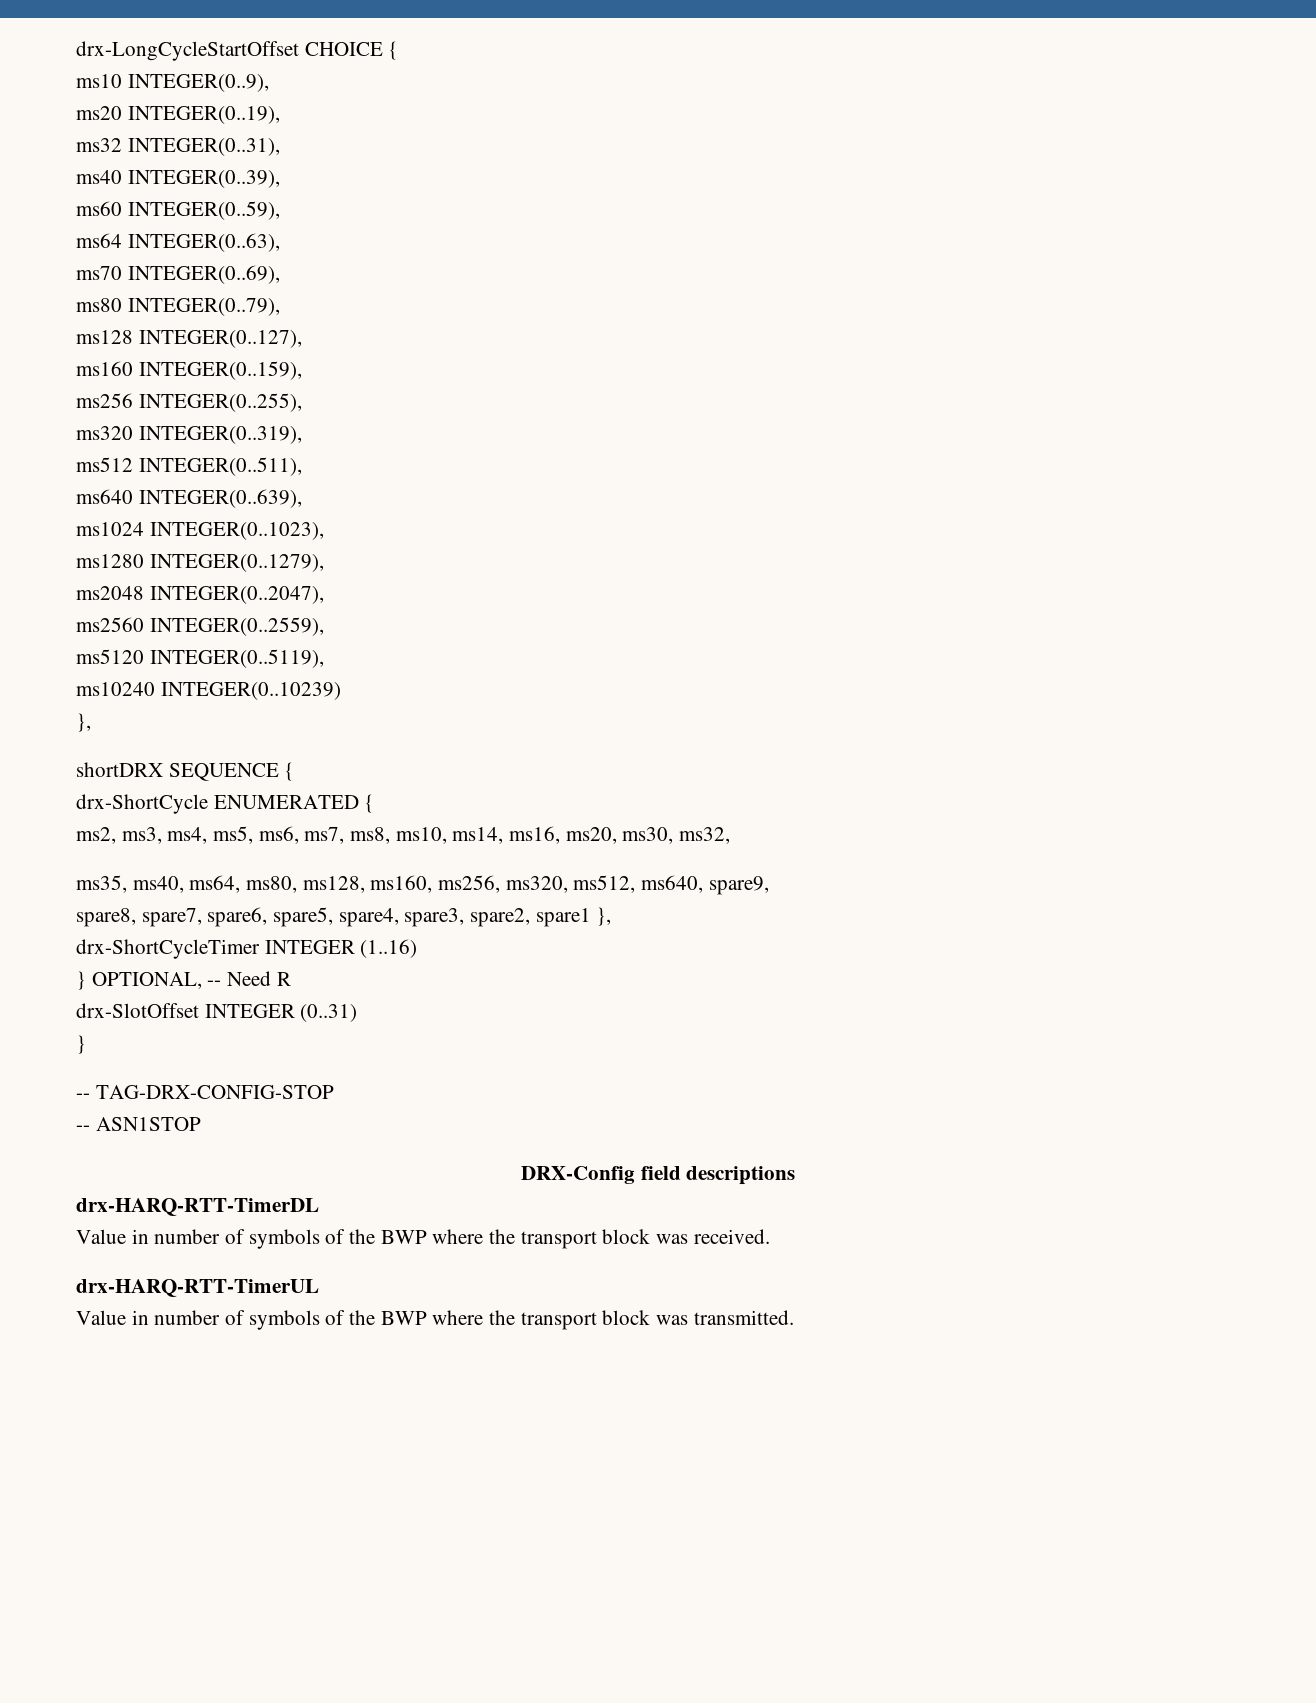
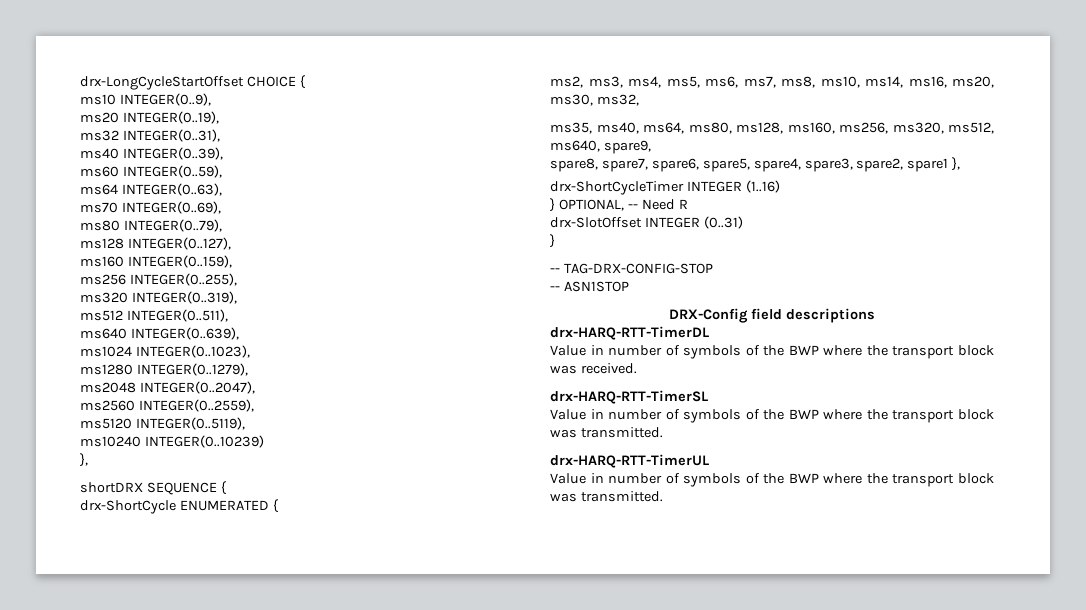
+ drx-HARQ-RTT-TimerSL
+ Value in number of symbols of the BWP where the transport block was transmitted.

